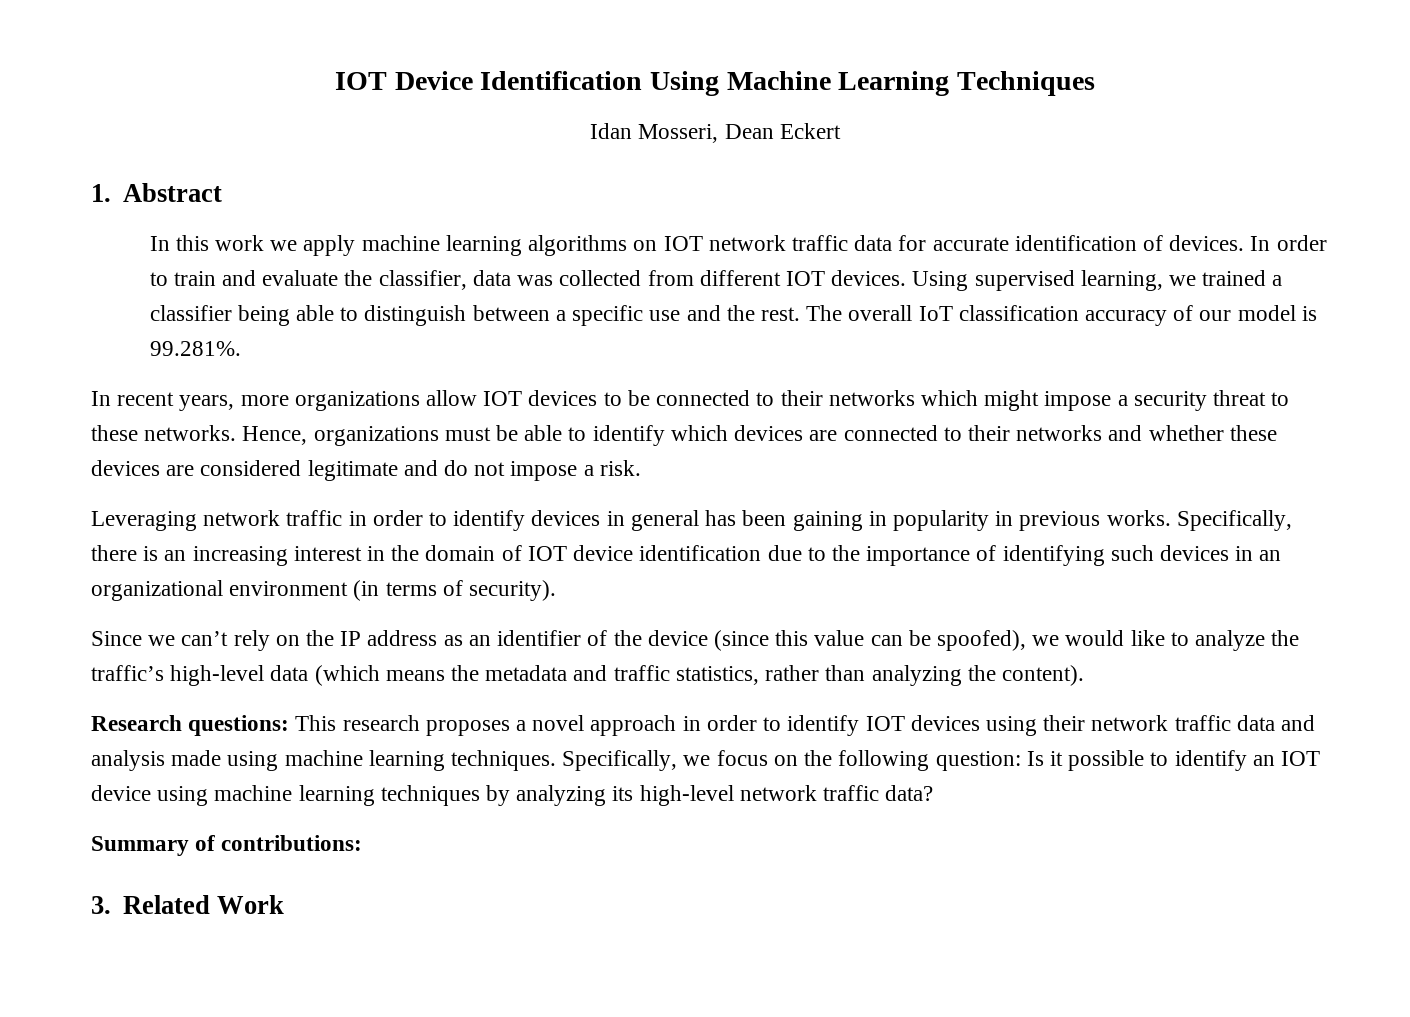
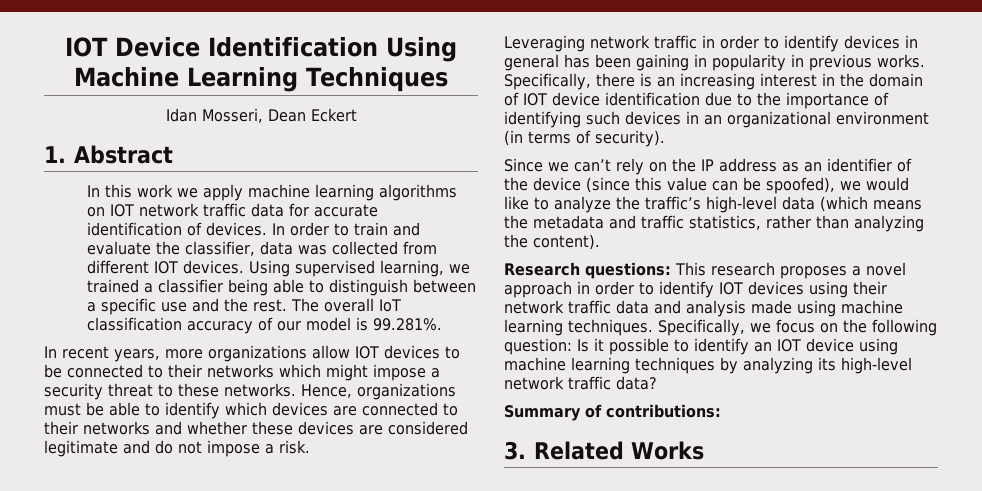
- 3. Related Work
+ 3. Related Works

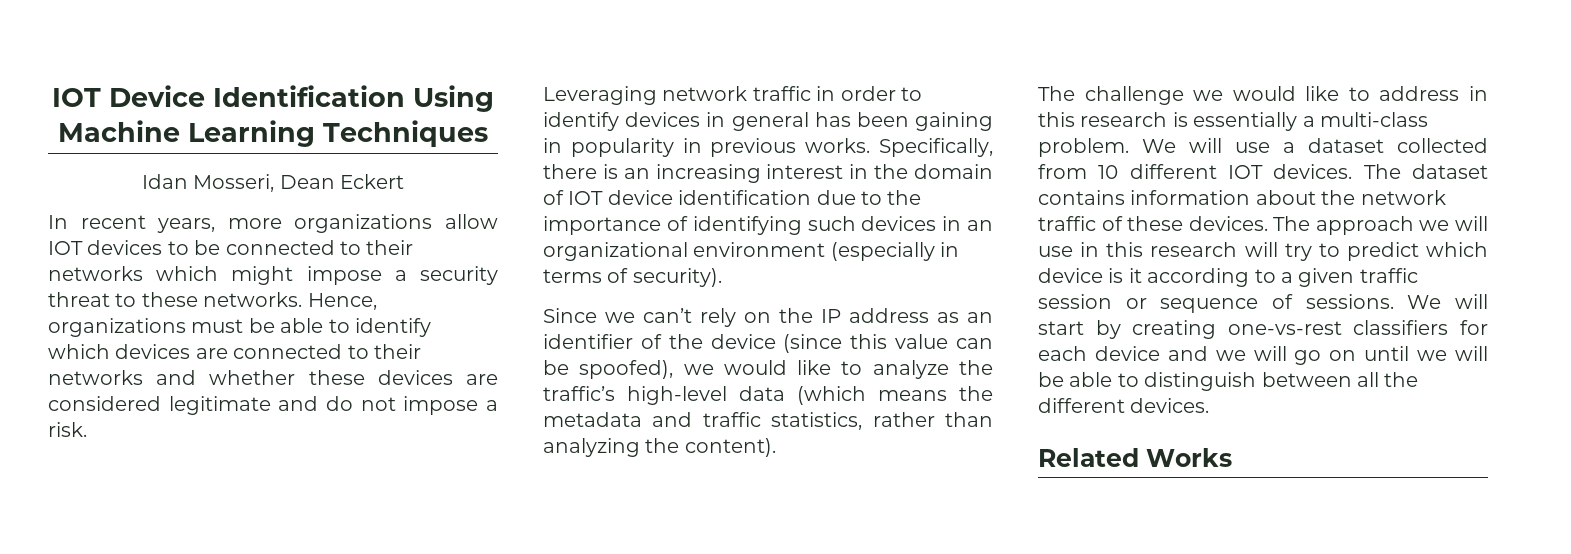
- 1. Abstract
- In this work we apply machine learning algorithms on IOT network traffic data for accurate identification of devices. In order to train and evaluate the classifier, data was collected from different IOT devices. Using supervised learning, we trained a classifier being able to distinguish between a specific use and the rest. The overall IoT classification accuracy of our model is 99.281%.
- Specifically, there is an increasing interest in the domain of IOT device identification due to the importance of identifying such devices in an organizational environment (in terms of security).
+ Specifically, there is an increasing interest in the domain of IOT device identification due to the importance of identifying such devices in an organizational environment (especially in terms of security).
- Research questions: This research proposes a novel approach in order to identify IOT devices using their network traffic data and analysis made using machine learning techniques. Specifically, we focus on the following question: Is it possible to identify an IOT device using machine learning techniques by analyzing its high-level network traffic data?
- Summary of contributions:
- 3. Related Works
+ The challenge we would like to address in this research is essentially a multi-class problem. We will use a dataset collected from 10 different IOT devices. The dataset contains information about the network traffic of these devices. The approach we will use in this research will try to predict which device is it according to a given traffic session or sequence of sessions. We will start by creating one-vs-rest classifiers for each device and we will go on until we will be able to distinguish between all the different devices.
+ Related Works

